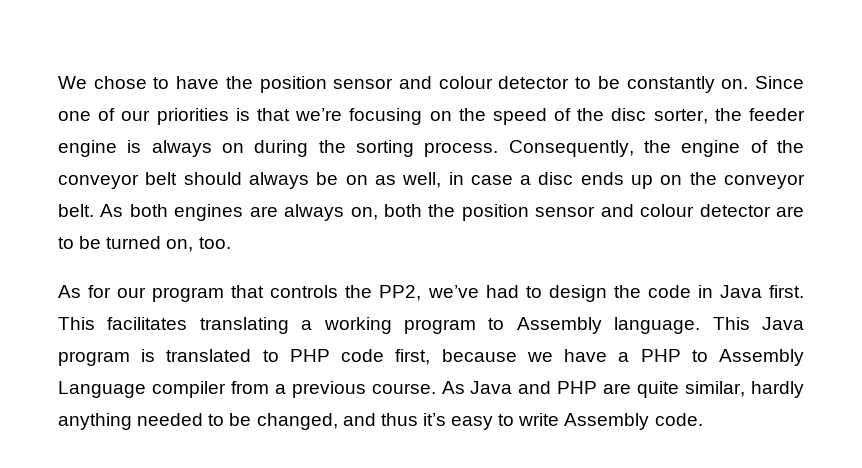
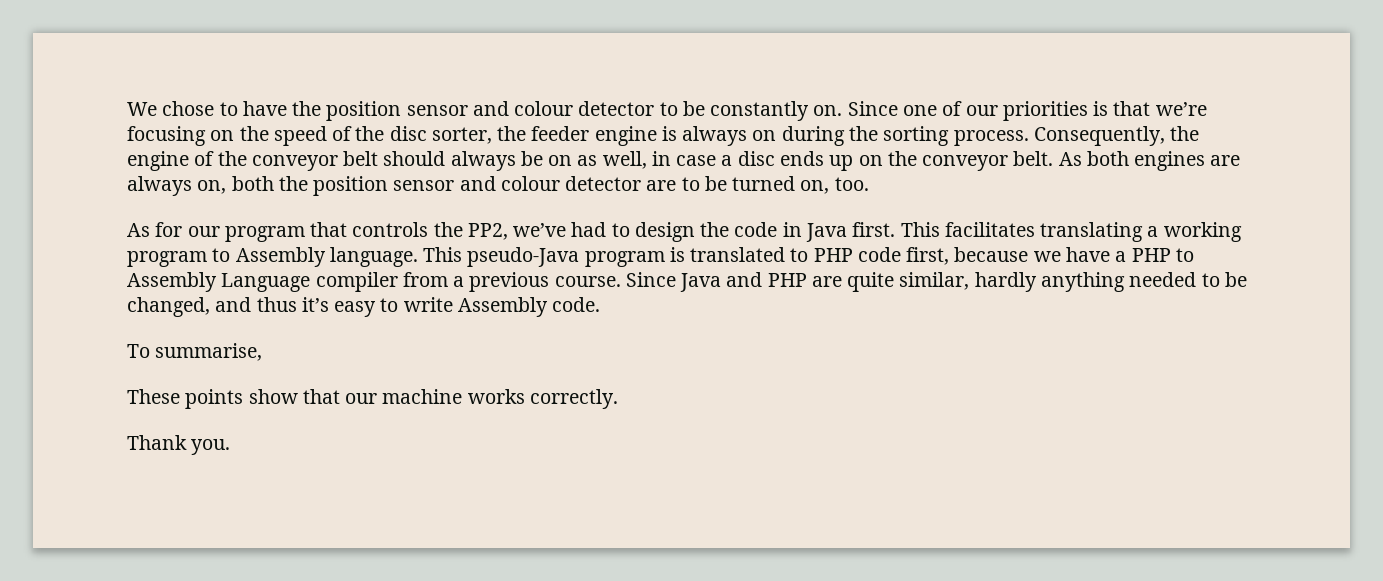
- This Java program is translated to PHP code first, because we have a PHP to Assembly Language compiler from a previous course.
+ This pseudo-Java program is translated to PHP code first, because we have a PHP to Assembly Language compiler from a previous course.
- As Java and PHP are quite similar, hardly anything needed to be changed, and thus it’s easy to write Assembly code.
+ Since Java and PHP are quite similar, hardly anything needed to be changed, and thus it’s easy to write Assembly code.
+ To summarise,
+ These points show that our machine works correctly.
+ Thank you.

